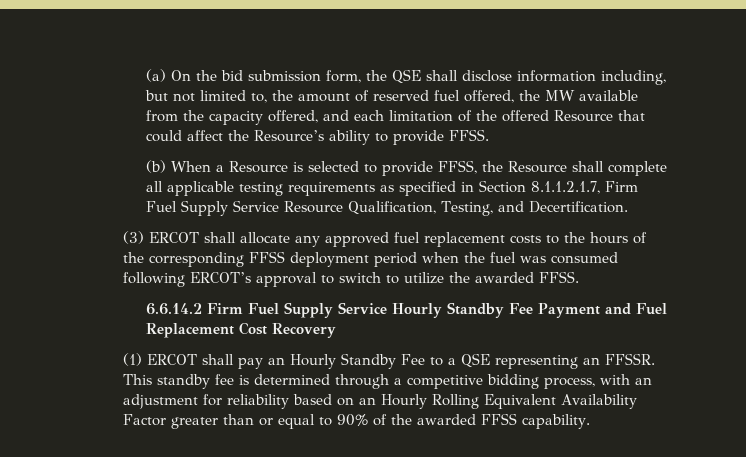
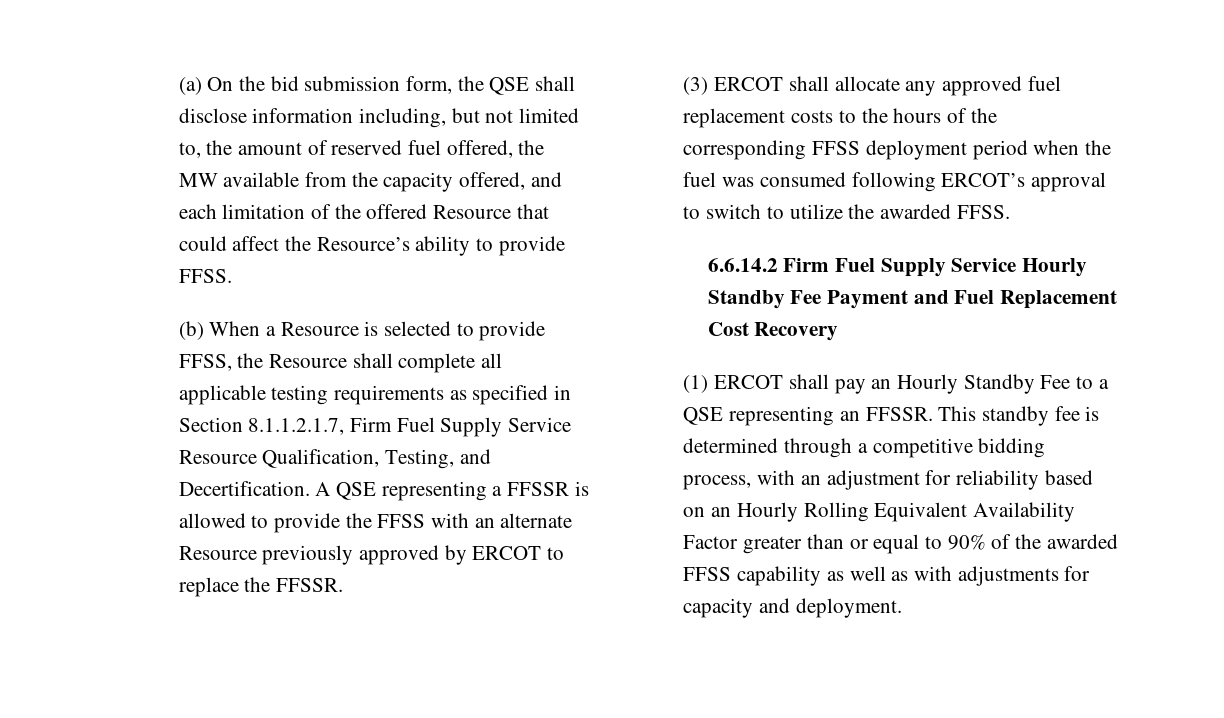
+ A QSE representing a FFSSR is allowed to provide the FFSS with an alternate Resource previously approved by ERCOT to replace the FFSSR.
- This standby fee is determined through a competitive bidding process, with an adjustment for reliability based on an Hourly Rolling Equivalent Availability Factor greater than or equal to 90% of the awarded FFSS capability.
+ This standby fee is determined through a competitive bidding process, with an adjustment for reliability based on an Hourly Rolling Equivalent Availability Factor greater than or equal to 90% of the awarded FFSS capability as well as with adjustments for capacity and deployment.

